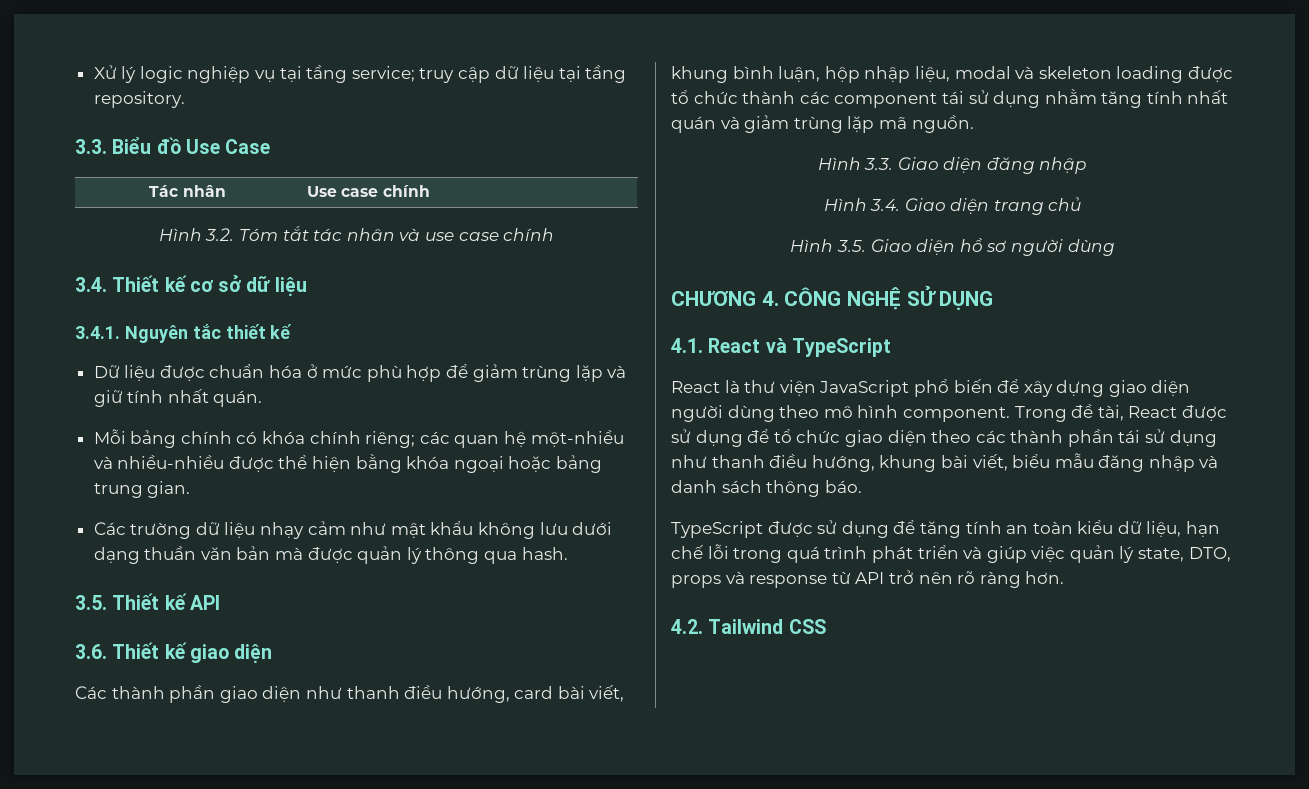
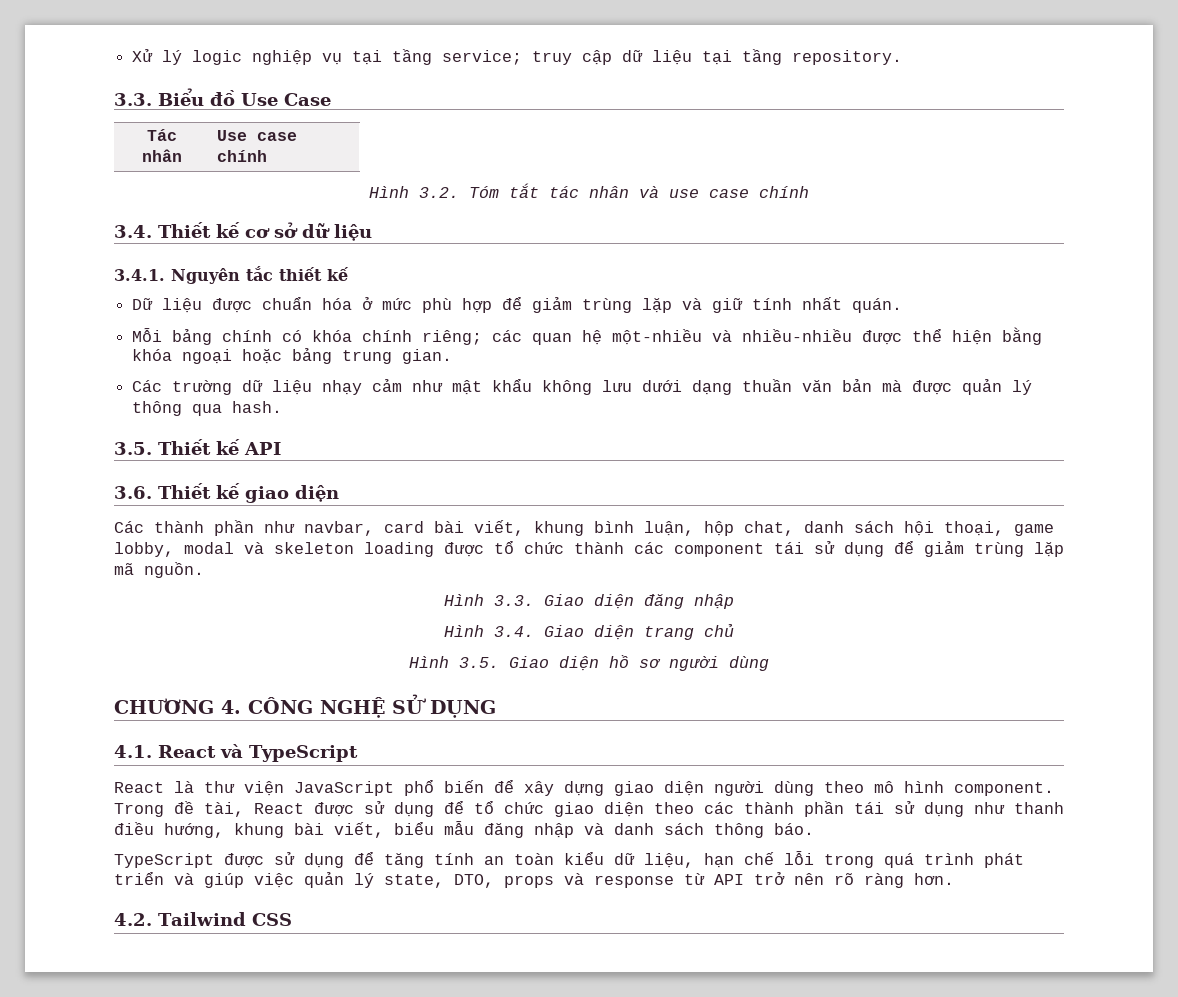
- Các thành phần giao diện như thanh điều hướng, card bài viết, khung bình luận, hộp nhập liệu, modal và skeleton loading được tổ chức thành các component tái sử dụng nhằm tăng tính nhất quán và giảm trùng lặp mã nguồn.
+ Các thành phần như navbar, card bài viết, khung bình luận, hộp chat, danh sách hội thoại, game lobby, modal và skeleton loading được tổ chức thành các component tái sử dụng để giảm trùng lặp mã nguồn.

